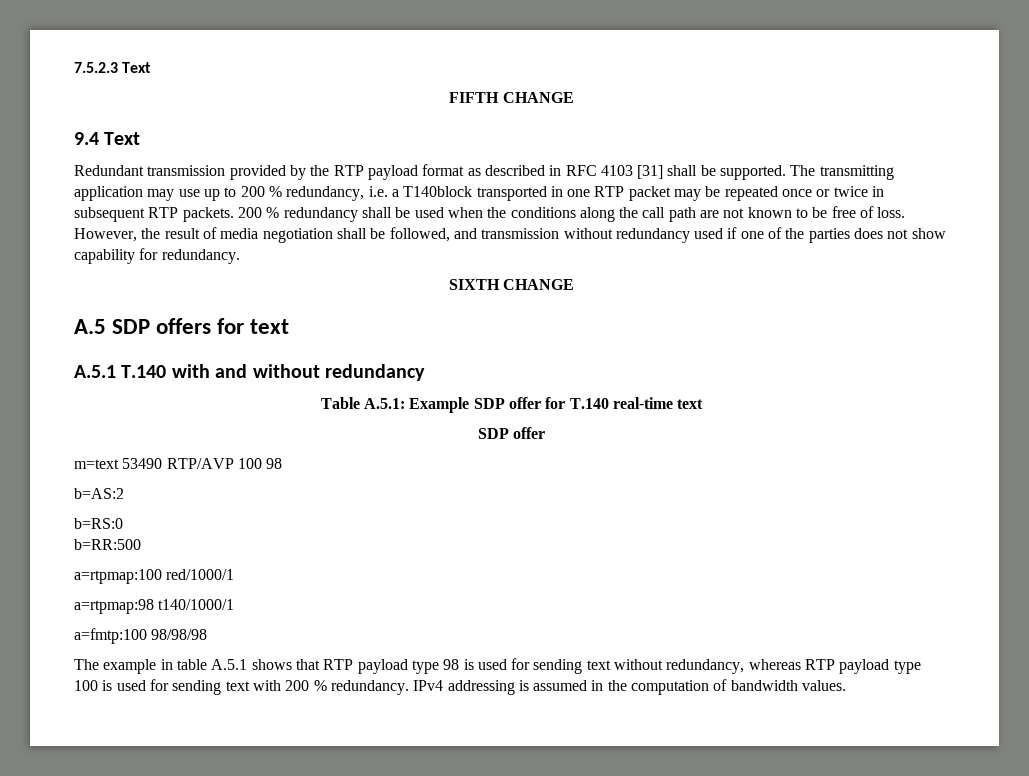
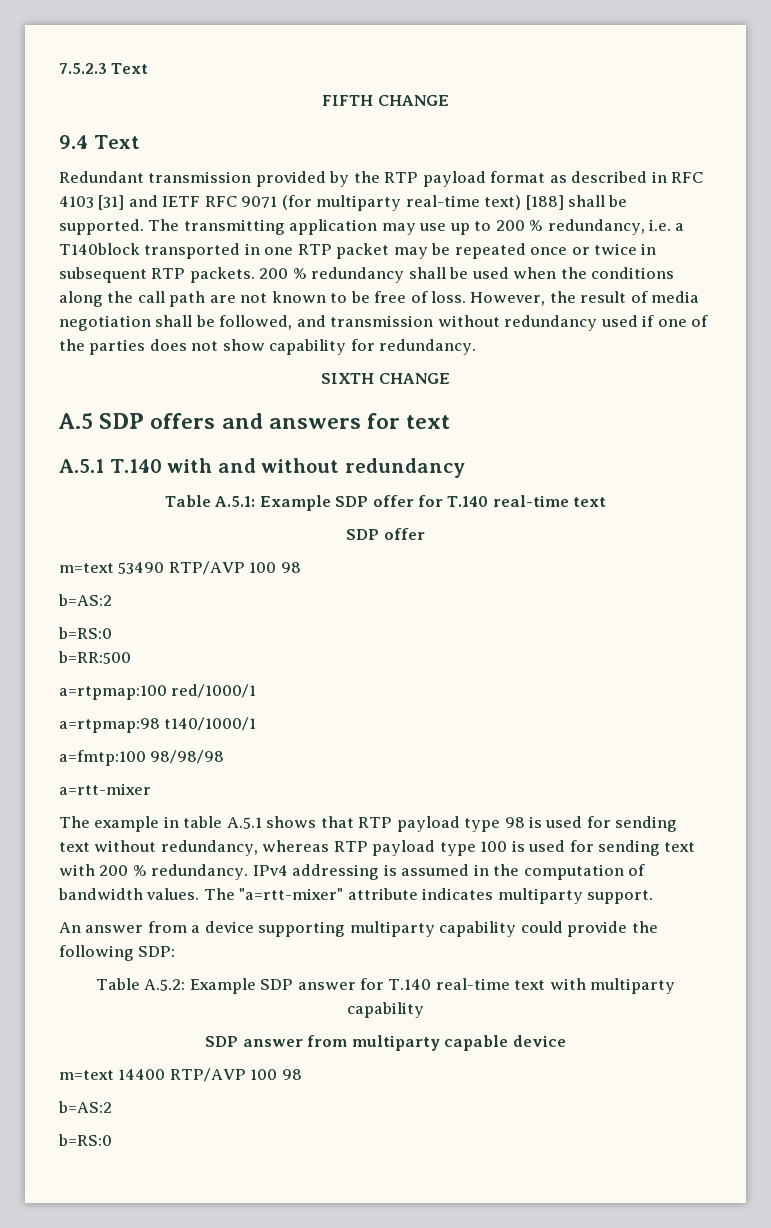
- Redundant transmission provided by the RTP payload format as described in RFC 4103 [31] shall be supported.
+ Redundant transmission provided by the RTP payload format as described in RFC 4103 [31] and IETF RFC 9071 (for multiparty real-time text) [188] shall be supported.
- A.5 SDP offers for text
+ A.5 SDP offers and answers for text
+ a=rtt-mixer
+ The "a=rtt-mixer" attribute indicates multiparty support.
+ An answer from a device supporting multiparty capability could provide the following SDP:
+ Table A.5.2: Example SDP answer for T.140 real-time text with multiparty capability
+ SDP answer from multiparty capable device
+ m=text 14400 RTP/AVP 100 98
+ b=AS:2
+ b=RS:0

